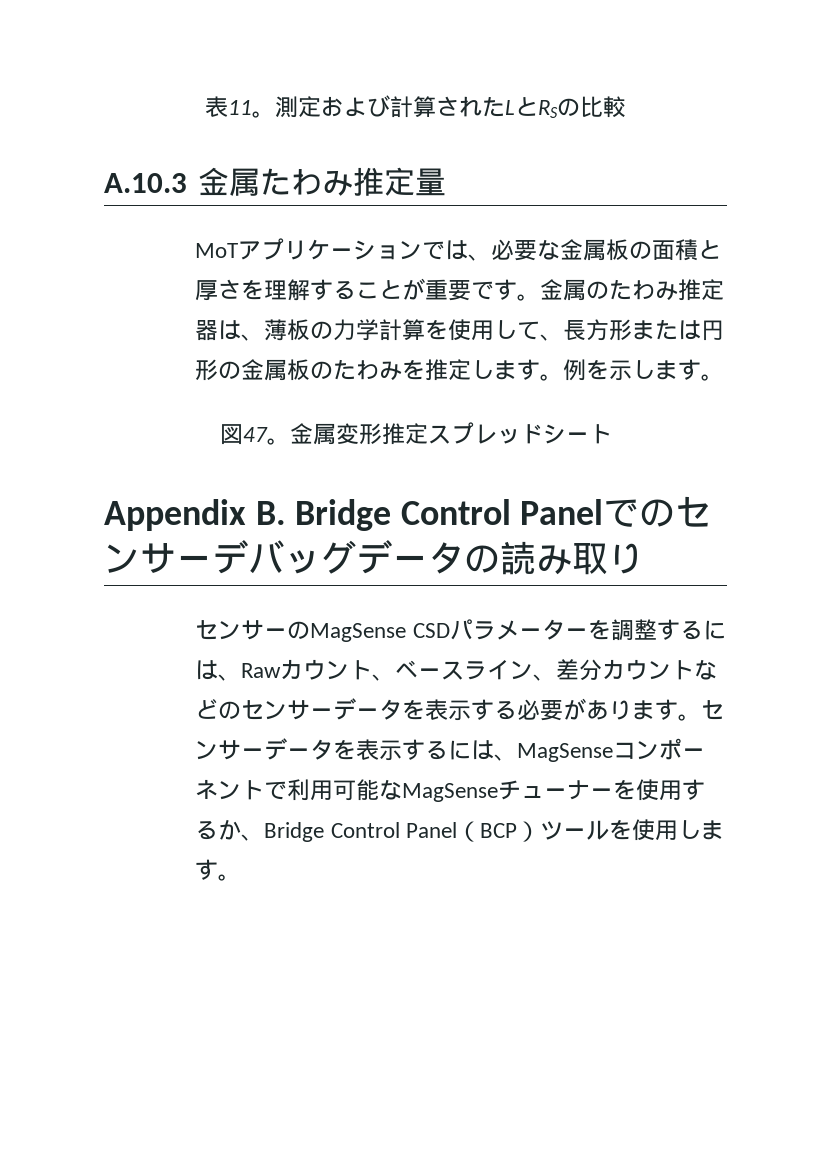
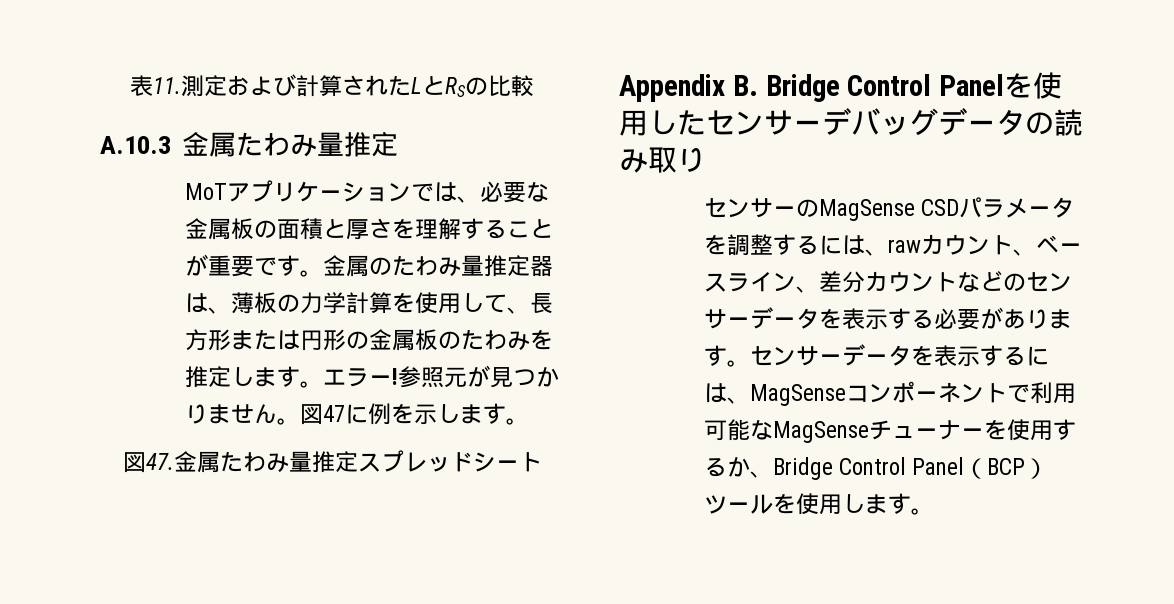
- 表11。測定および計算されたLとRSの比較
+ 表11.測定および計算されたLとRSの比較
- A.10.3金属たわみ推定量
+ A.10.3金属たわみ量推定
- 金属のたわみ推定器は、薄板の力学計算を使用して、長方形または円形の金属板のたわみを推定します。
+ 金属のたわみ量推定器は、薄板の力学計算を使用して、長方形または円形の金属板のたわみを推定します。
- 例を示します。
+ エラー!参照元が見つかりません。図47に例を示します。
- 図47。金属変形推定スプレッドシート
+ 図47.金属たわみ量推定スプレッドシート
- Appendix B. Bridge Control Panelでのセンサーデバッグデータの読み取り
+ Appendix B. Bridge Control Panelを使用したセンサーデバッグデータの読み取り
- センサーのMagSense CSDパラメーターを調整するには、Rawカウント、ベースライン、差分カウントなどのセンサーデータを表示する必要があります。
+ センサーのMagSense CSDパラメータを調整するには、rawカウント、ベースライン、差分カウントなどのセンサーデータを表示する必要があります。

